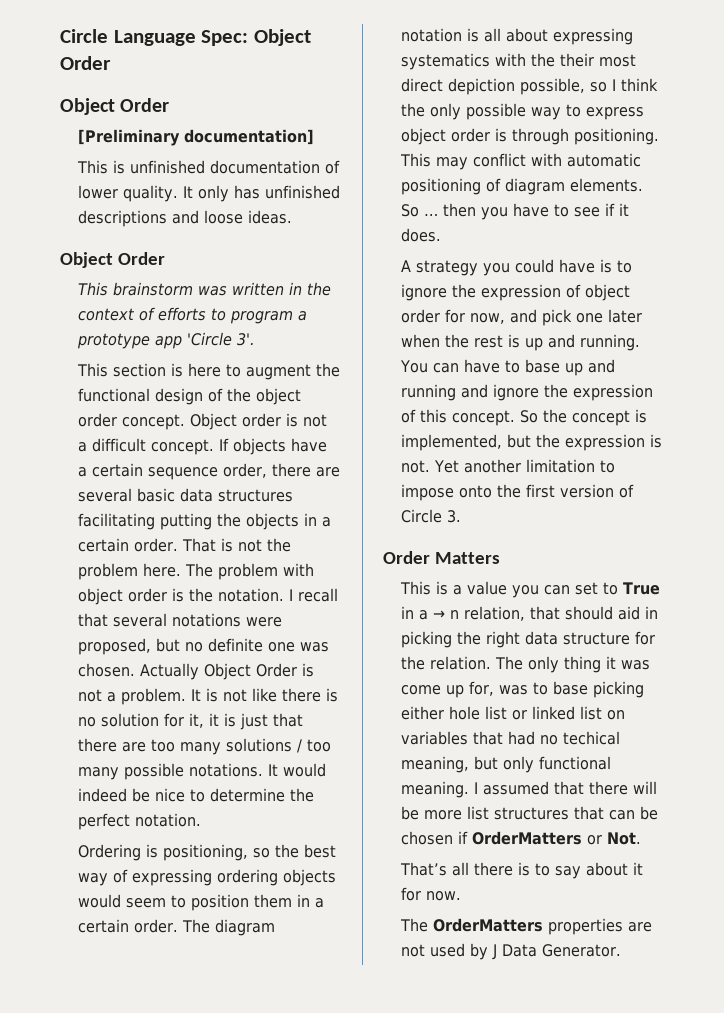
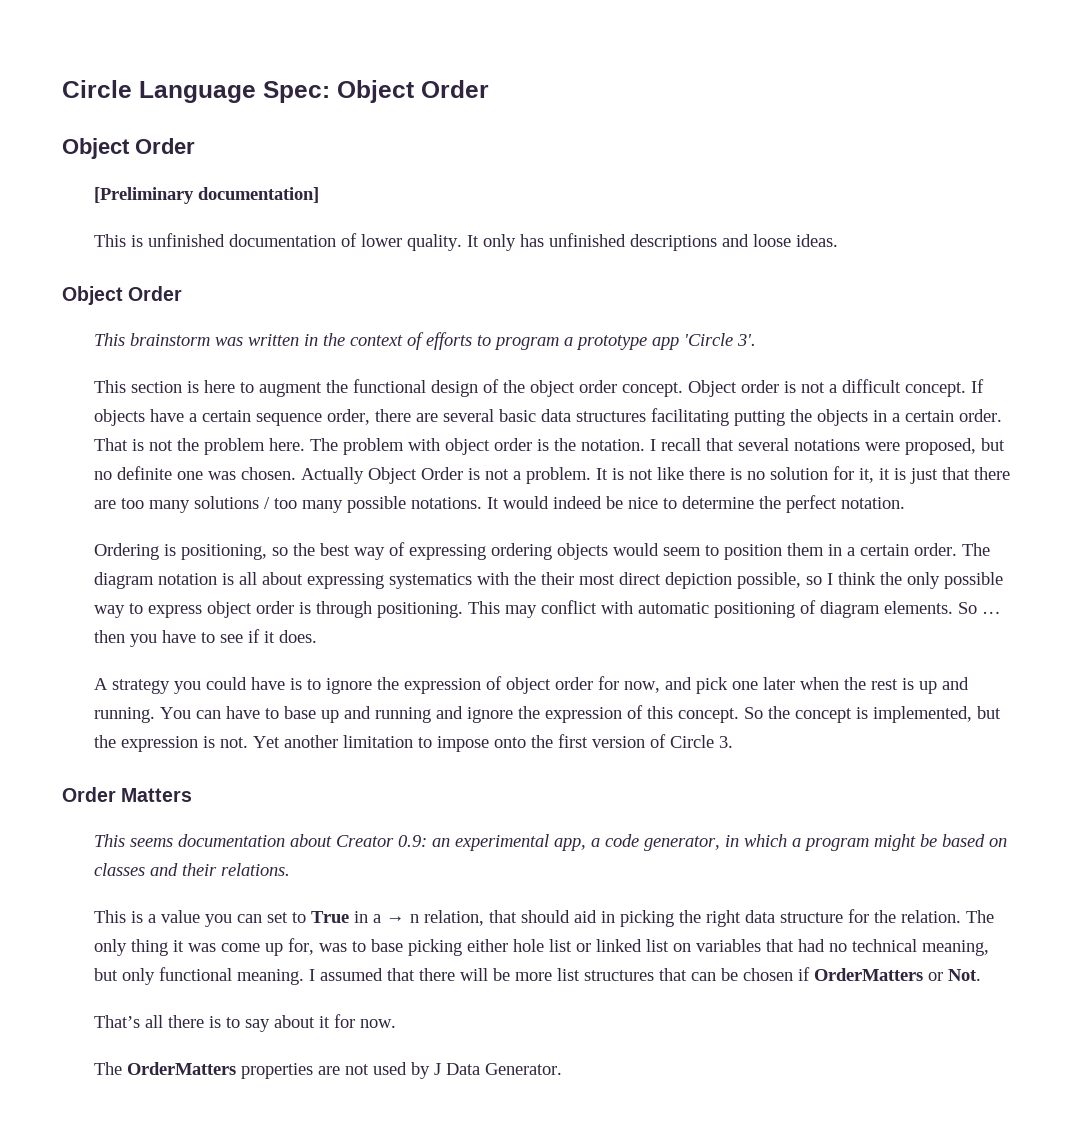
+ This seems documentation about Creator 0.9: an experimental app, a code generator, in which a program might be based on classes and their relations.
- The only thing it was come up for, was to base picking either hole list or linked list on variables that had no techical meaning, but only functional meaning.
+ The only thing it was come up for, was to base picking either hole list or linked list on variables that had no technical meaning, but only functional meaning.

